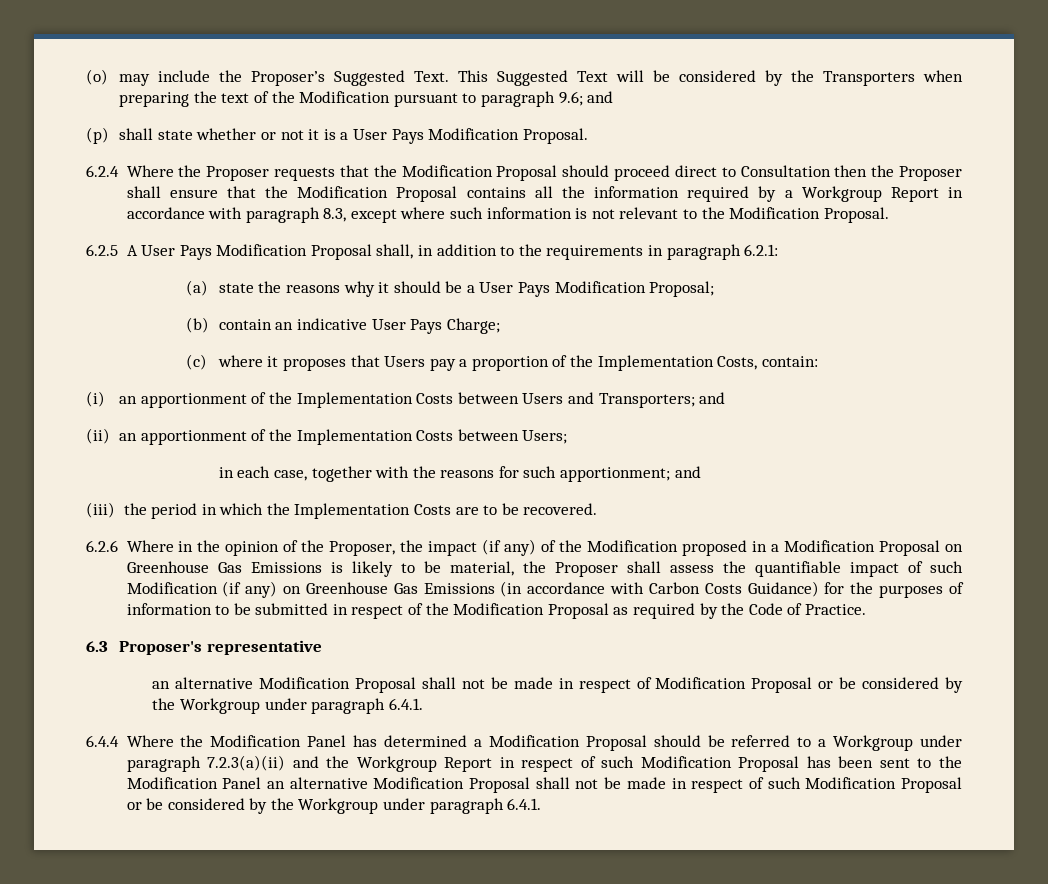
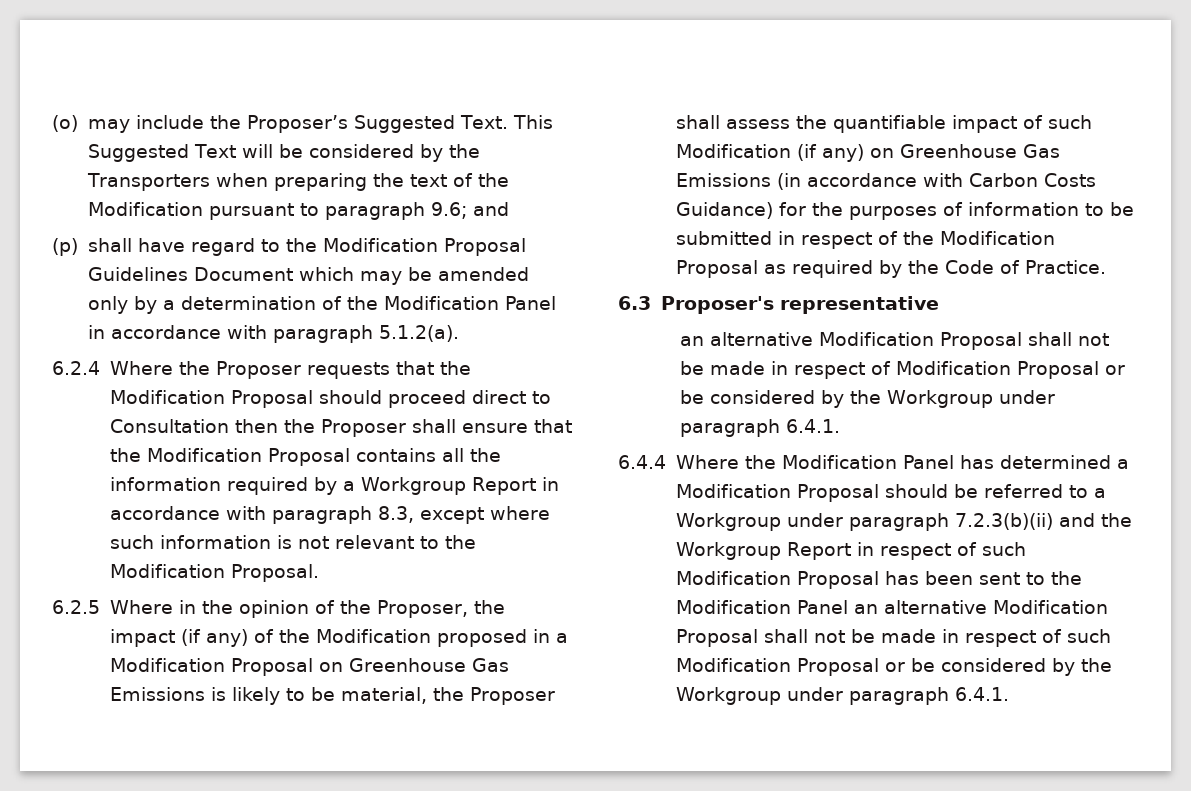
- (p) shall state whether or not it is a User Pays Modification Proposal.
+ (p) shall have regard to the Modification Proposal Guidelines Document which may be amended only by a determination of the Modification Panel in accordance with paragraph 5.1.2(a).
- 6.2.5 A User Pays Modification Proposal shall, in addition to the requirements in paragraph 6.2.1:
- (a) state the reasons why it should be a User Pays Modification Proposal;
- (b) contain an indicative User Pays Charge;
- (c) where it proposes that Users pay a proportion of the Implementation Costs, contain:
- (i) an apportionment of the Implementation Costs between Users and Transporters; and
- (ii) an apportionment of the Implementation Costs between Users;
- in each case, together with the reasons for such apportionment; and
- (iii) the period in which the Implementation Costs are to be recovered.
- 6.2.6 Where in the opinion of the Proposer, the impact (if any) of the Modification proposed in a Modification Proposal on Greenhouse Gas Emissions is likely to be material, the Proposer shall assess the quantifiable impact of such Modification (if any) on Greenhouse Gas Emissions (in accordance with Carbon Costs Guidance) for the purposes of information to be submitted in respect of the Modification Proposal as required by the Code of Practice.
+ 6.2.5 Where in the opinion of the Proposer, the impact (if any) of the Modification proposed in a Modification Proposal on Greenhouse Gas Emissions is likely to be material, the Proposer shall assess the quantifiable impact of such Modification (if any) on Greenhouse Gas Emissions (in accordance with Carbon Costs Guidance) for the purposes of information to be submitted in respect of the Modification Proposal as required by the Code of Practice.
- 6.4.4 Where the Modification Panel has determined a Modification Proposal should be referred to a Workgroup under paragraph 7.2.3(a)(ii) and the Workgroup Report in respect of such Modification Proposal has been sent to the Modification Panel an alternative Modification Proposal shall not be made in respect of such Modification Proposal or be considered by the Workgroup under paragraph 6.4.1.
+ 6.4.4 Where the Modification Panel has determined a Modification Proposal should be referred to a Workgroup under paragraph 7.2.3(b)(ii) and the Workgroup Report in respect of such Modification Proposal has been sent to the Modification Panel an alternative Modification Proposal shall not be made in respect of such Modification Proposal or be considered by the Workgroup under paragraph 6.4.1.

